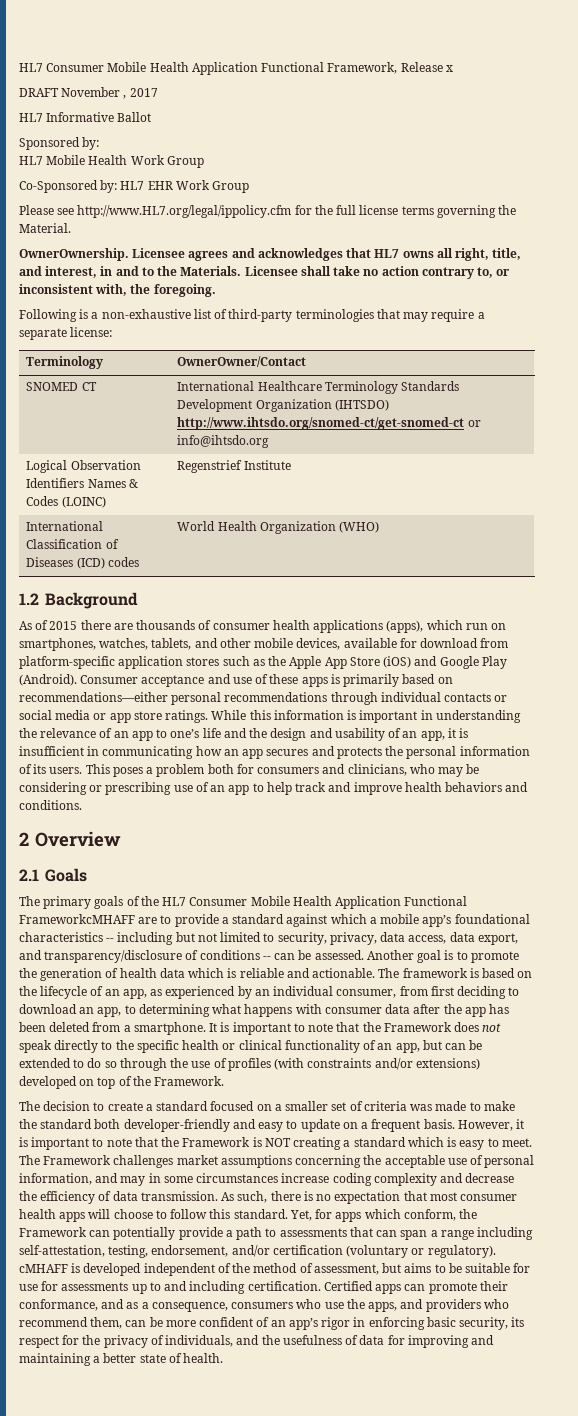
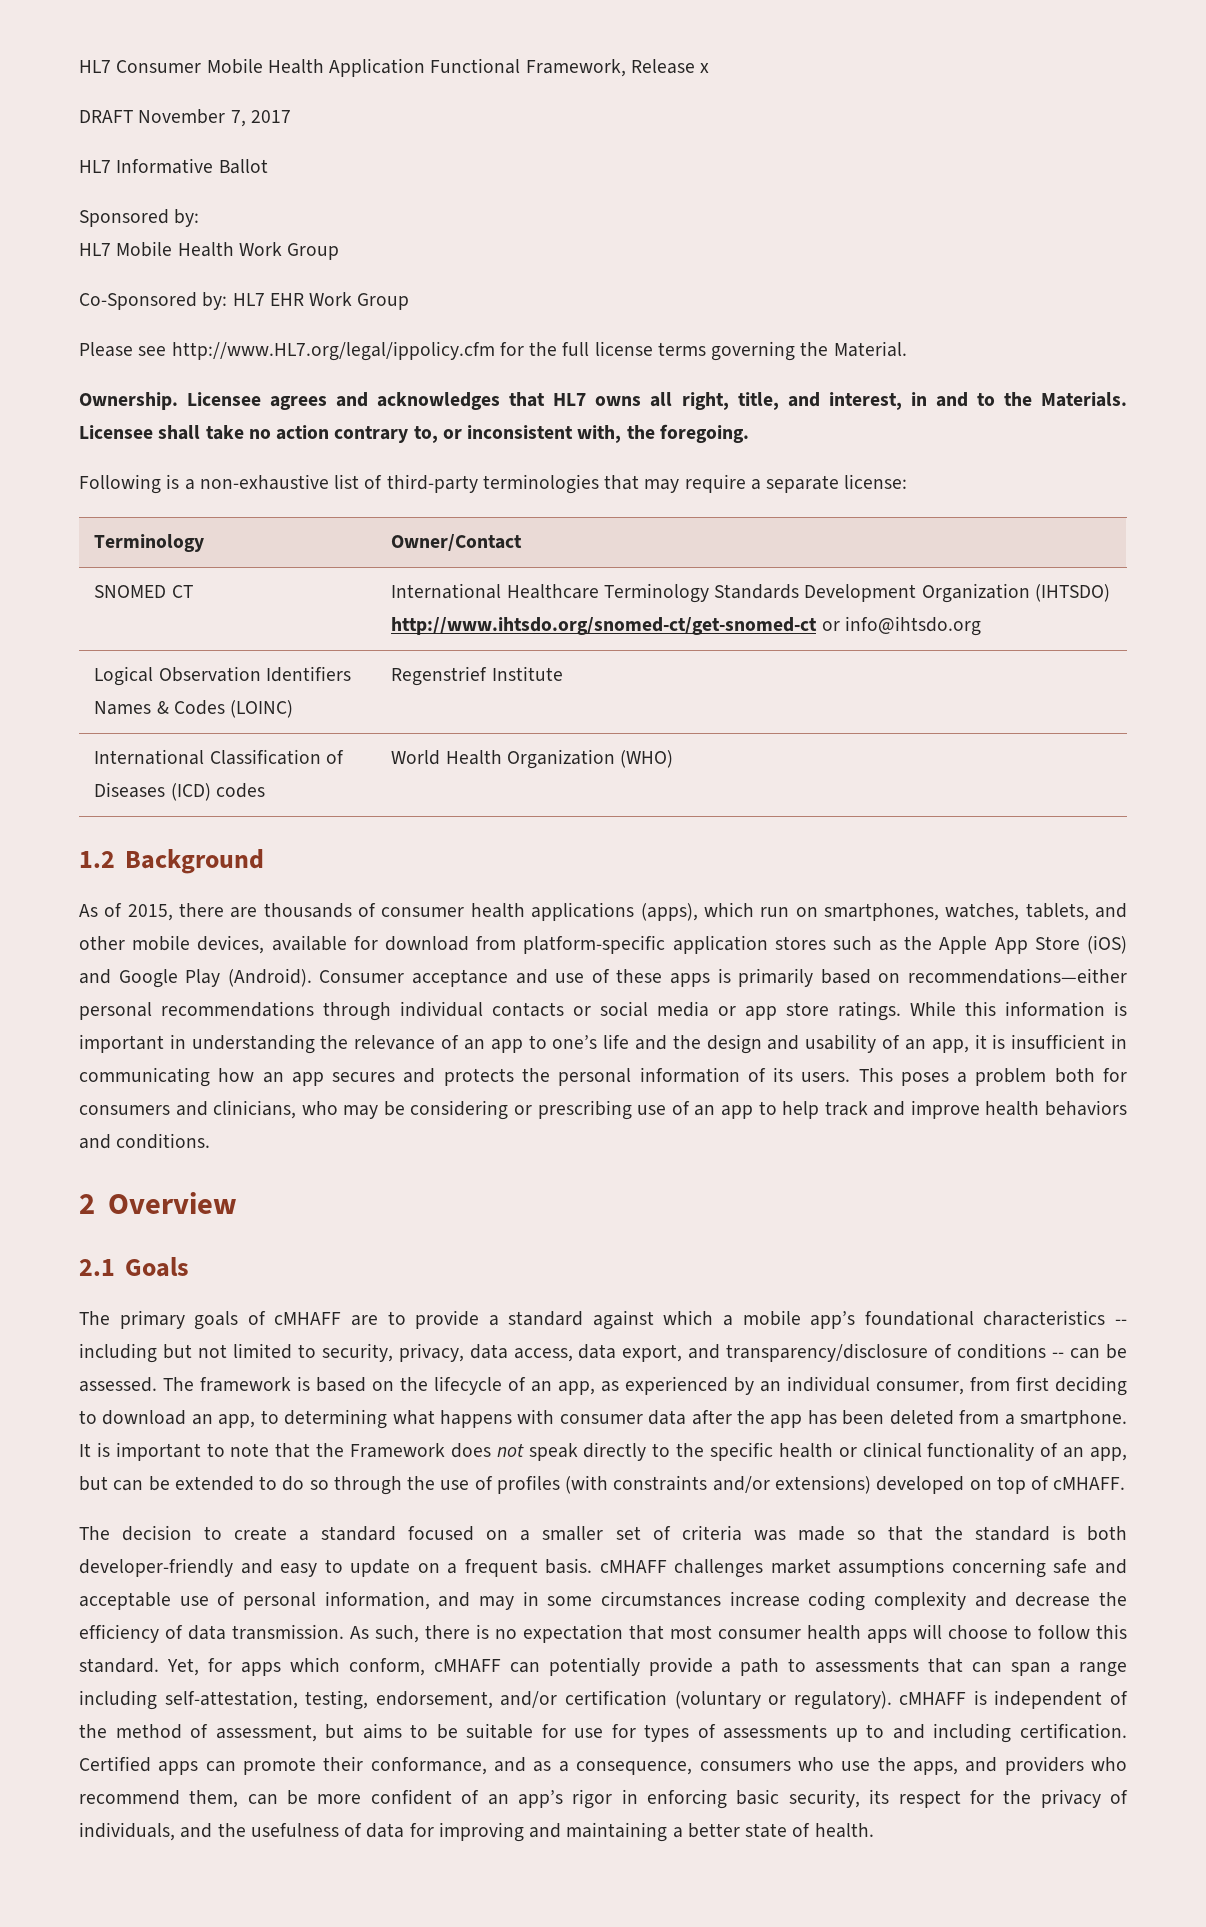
- DRAFT November , 2017
+ DRAFT November 7, 2017
- OwnerOwnership.
+ Ownership.
- Terminology | OwnerOwner/Contact
+ Terminology | Owner/Contact
- As of 2015 there are thousands of consumer health applications (apps), which run on smartphones, watches, tablets, and other mobile devices, available for download from platform-specific application stores such as the Apple App Store (iOS) and Google Play (Android).
+ As of 2015, there are thousands of consumer health applications (apps), which run on smartphones, watches, tablets, and other mobile devices, available for download from platform-specific application stores such as the Apple App Store (iOS) and Google Play (Android).
- The primary goals of the HL7 Consumer Mobile Health Application Functional FrameworkcMHAFF are to provide a standard against which a mobile app’s foundational characteristics -- including but not limited to security, privacy, data access, data export, and transparency/disclosure of conditions -- can be assessed.
+ The primary goals of cMHAFF are to provide a standard against which a mobile app’s foundational characteristics -- including but not limited to security, privacy, data access, data export, and transparency/disclosure of conditions -- can be assessed.
- Another goal is to promote the generation of health data which is reliable and actionable.
- It is important to note that the Framework does not speak directly to the specific health or clinical functionality of an app, but can be extended to do so through the use of profiles (with constraints and/or extensions) developed on top of the Framework.
+ It is important to note that the Framework does not speak directly to the specific health or clinical functionality of an app, but can be extended to do so through the use of profiles (with constraints and/or extensions) developed on top of cMHAFF.
- The decision to create a standard focused on a smaller set of criteria was made to make the standard both developer-friendly and easy to update on a frequent basis. However, it is important to note that the Framework is NOT creating a standard which is easy to meet. The Framework challenges market assumptions concerning the acceptable use of personal information, and may in some circumstances increase coding complexity and decrease the efficiency of data transmission.
+ The decision to create a standard focused on a smaller set of criteria was made so that the standard is both developer-friendly and easy to update on a frequent basis. cMHAFF challenges market assumptions concerning safe and acceptable use of personal information, and may in some circumstances increase coding complexity and decrease the efficiency of data transmission.
- Yet, for apps which conform, the Framework can potentially provide a path to assessments that can span a range including self-attestation, testing, endorsement, and/or certification (voluntary or regulatory). cMHAFF is developed independent of the method of assessment, but aims to be suitable for use for assessments up to and including certification.
+ Yet, for apps which conform, cMHAFF can potentially provide a path to assessments that can span a range including self-attestation, testing, endorsement, and/or certification (voluntary or regulatory). cMHAFF is independent of the method of assessment, but aims to be suitable for use for types of assessments up to and including certification.

